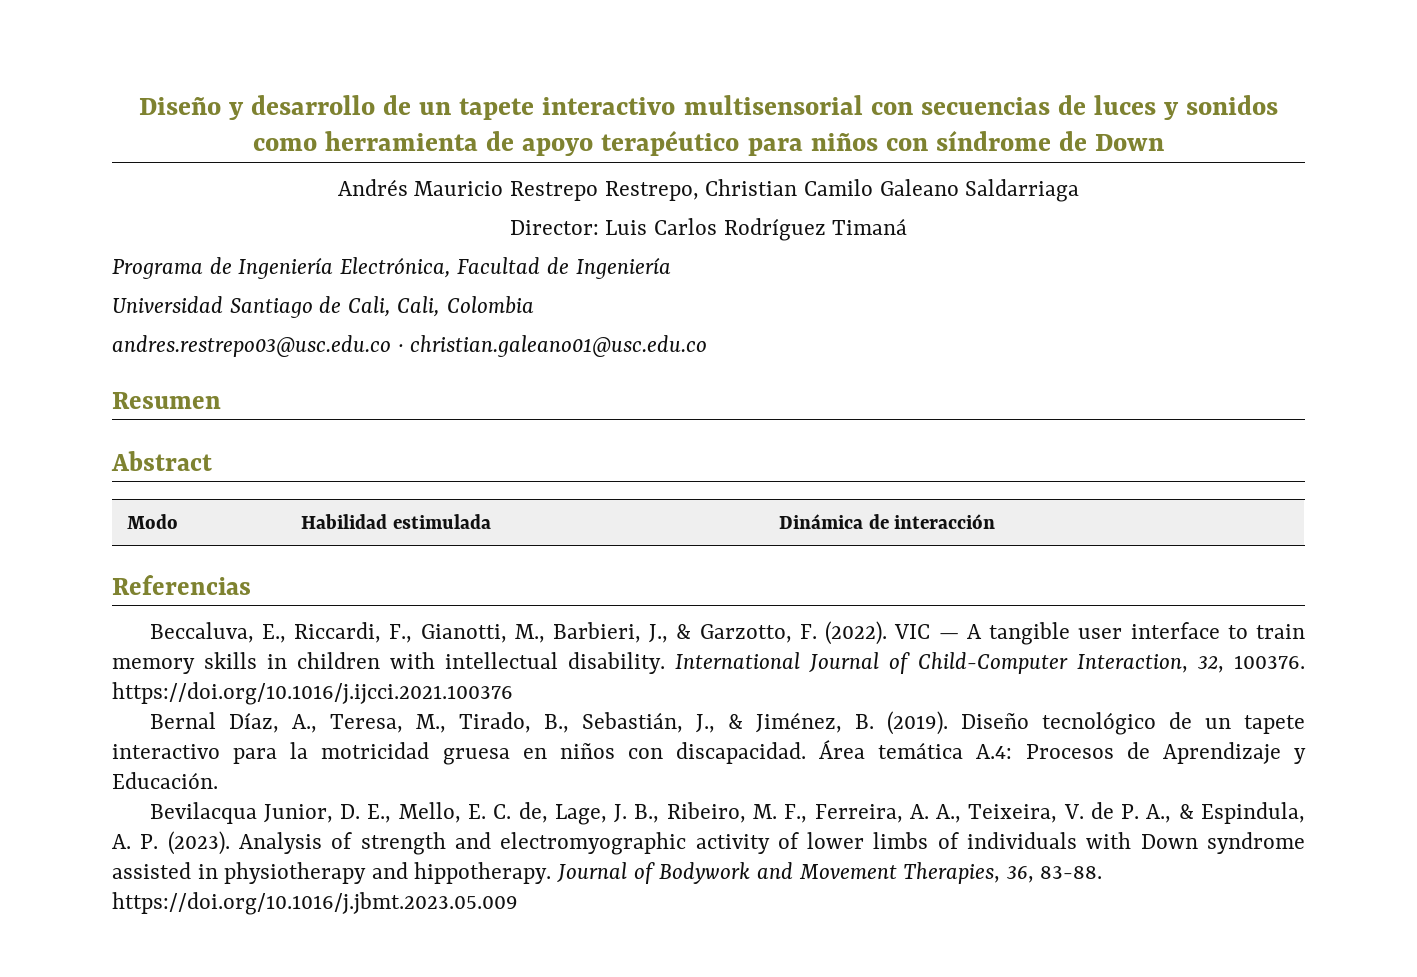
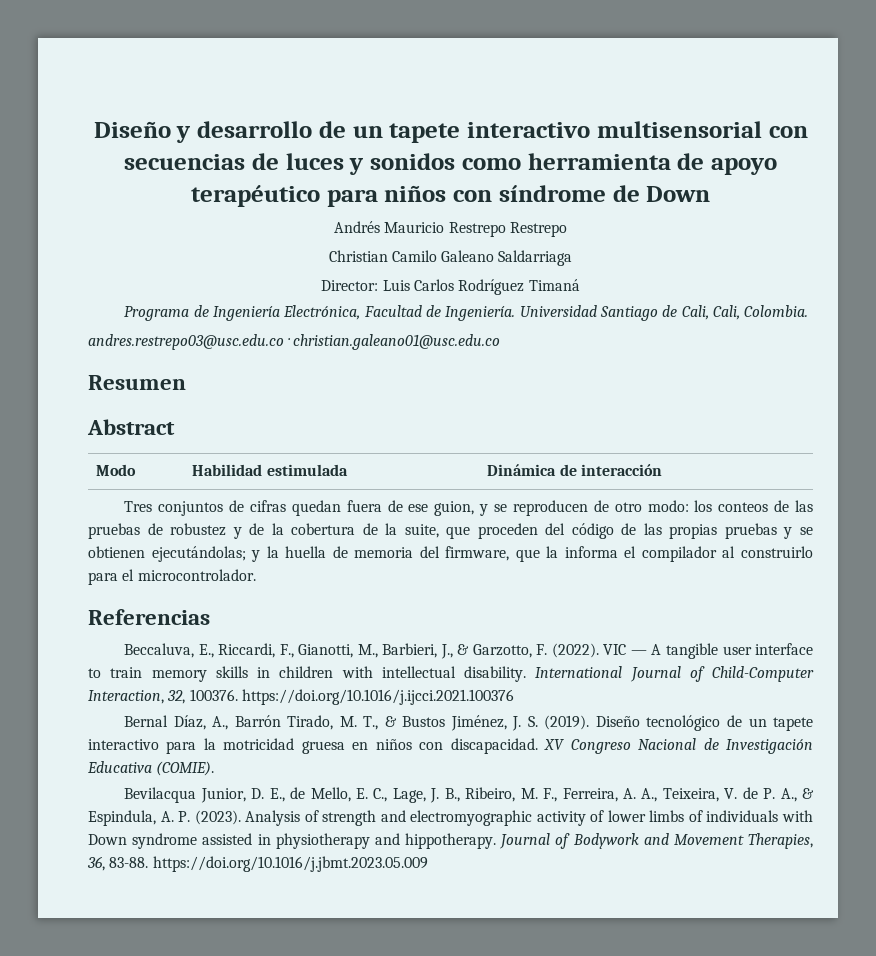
- Andrés Mauricio Restrepo Restrepo, Christian Camilo Galeano Saldarriaga
+ Andrés Mauricio Restrepo Restrepo
+ Christian Camilo Galeano Saldarriaga
- Programa de Ingeniería Electrónica, Facultad de Ingeniería
- Universidad Santiago de Cali, Cali, Colombia
+ Programa de Ingeniería Electrónica, Facultad de Ingeniería. Universidad Santiago de Cali, Cali, Colombia.
+ Tres conjuntos de cifras quedan fuera de ese guion, y se reproducen de otro modo: los conteos de las pruebas de robustez y de la cobertura de la suite, que proceden del código de las propias pruebas y se obtienen ejecutándolas; y la huella de memoria del firmware, que la informa el compilador al construirlo para el microcontrolador.
- Bernal Díaz, A., Teresa, M., Tirado, B., Sebastián, J., & Jiménez, B. (2019).
+ Bernal Díaz, A., Barrón Tirado, M. T., & Bustos Jiménez, J. S. (2019).
- Área temática A.4: Procesos de Aprendizaje y Educación.
+ XV Congreso Nacional de Investigación Educativa (COMIE).
- Bevilacqua Junior, D. E., Mello, E. C. de, Lage, J. B., Ribeiro, M. F., Ferreira, A. A., Teixeira, V. de P. A., & Espindula, A. P. (2023).
+ Bevilacqua Junior, D. E., de Mello, E. C., Lage, J. B., Ribeiro, M. F., Ferreira, A. A., Teixeira, V. de P. A., & Espindula, A. P. (2023).

